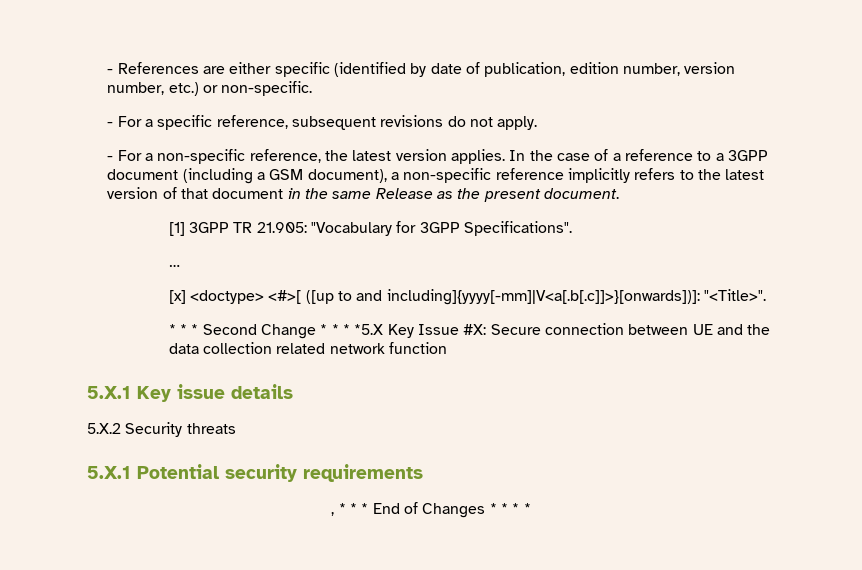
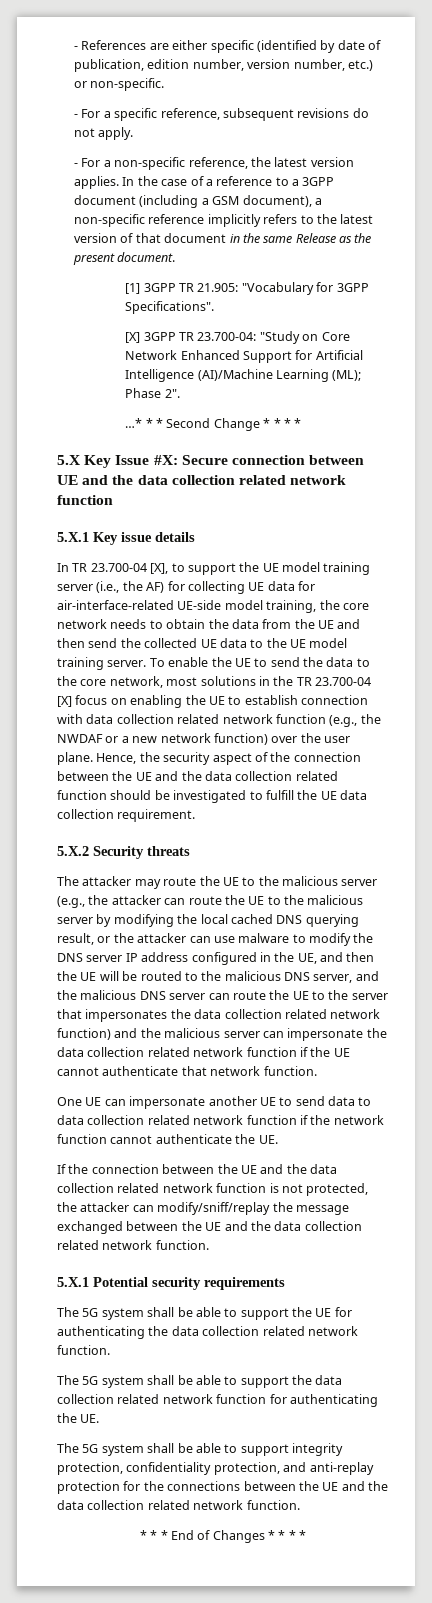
- …
- [x] <doctype> <#>[ ([up to and including]{yyyy[-mm]|V<a[.b[.c]]>}[onwards])]: "<Title>".
- * * * Second Change * * * *5.X Key Issue #X: Secure connection between UE and the data collection related network function
+ [X] 3GPP TR 23.700-04: "Study on Core Network Enhanced Support for Artificial Intelligence (AI)/Machine Learning (ML); Phase 2".
+ …* * * Second Change * * * *
+ 5.X Key Issue #X: Secure connection between UE and the data collection related network function
+ In TR 23.700-04 [X], to support the UE model training server (i.e., the AF) for collecting UE data for air-interface-related UE-side model training, the core network needs to obtain the data from the UE and then send the collected UE data to the UE model training server. To enable the UE to send the data to the core network, most solutions in the TR 23.700-04 [X] focus on enabling the UE to establish connection with data collection related network function (e.g., the NWDAF or a new network function) over the user plane. Hence, the security aspect of the connection between the UE and the data collection related function should be investigated to fulfill the UE data collection requirement.
  5.X.2 Security threats
+ The attacker may route the UE to the malicious server (e.g., the attacker can route the UE to the malicious server by modifying the local cached DNS querying result, or the attacker can use malware to modify the DNS server IP address configured in the UE, and then the UE will be routed to the malicious DNS server, and the malicious DNS server can route the UE to the server that impersonates the data collection related network function) and the malicious server can impersonate the data collection related network function if the UE cannot authenticate that network function.
+ One UE can impersonate another UE to send data to data collection related network function if the network function cannot authenticate the UE.
+ If the connection between the UE and the data collection related network function is not protected, the attacker can modify/sniff/replay the message exchanged between the UE and the data collection related network function.
  5.X.1 Potential security requirements
- , * * * End of Changes * * * *
+ The 5G system shall be able to support the UE for authenticating the data collection related network function.
+ The 5G system shall be able to support the data collection related network function for authenticating the UE.
+ The 5G system shall be able to support integrity protection, confidentiality protection, and anti-replay protection for the connections between the UE and the data collection related network function.
+ * * * End of Changes * * * *

